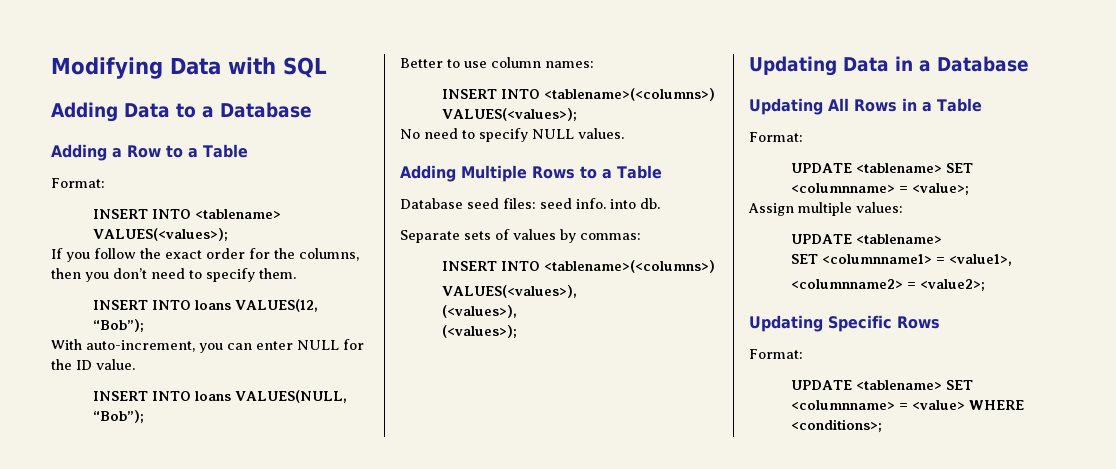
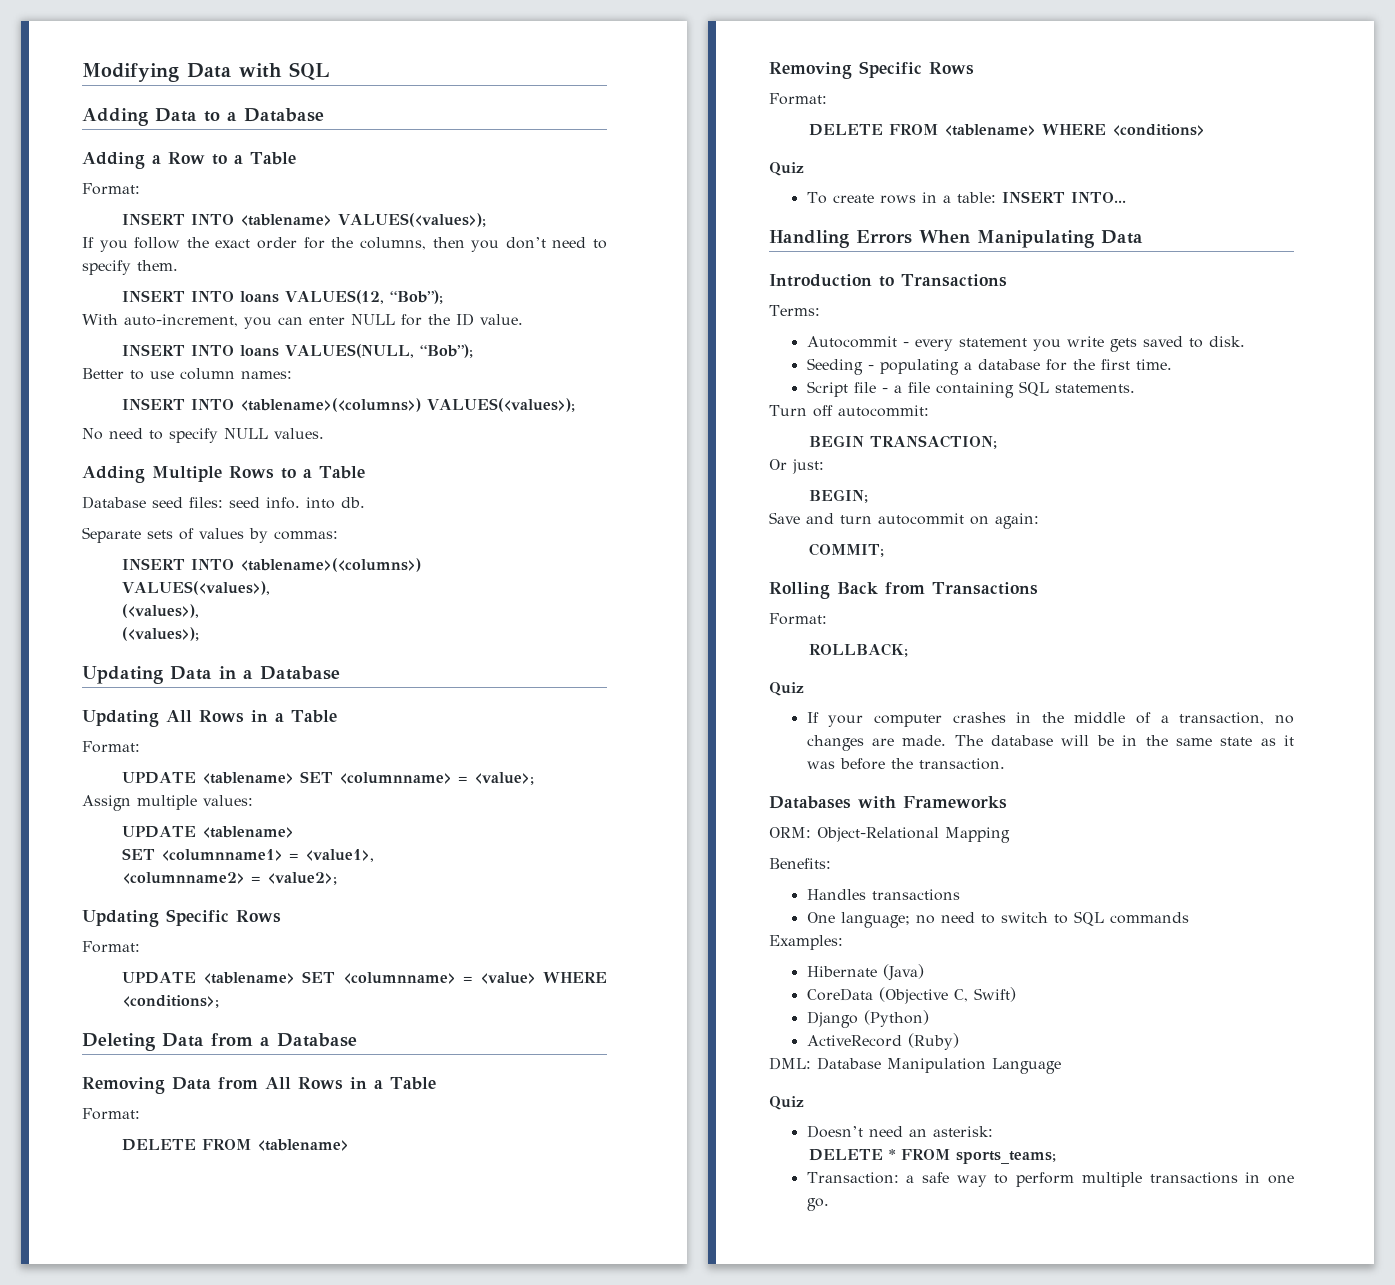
+ Deleting Data from a Database
+ Removing Data from All Rows in a Table
+ Format:
+ DELETE FROM <tablename>
+ Removing Specific Rows
+ Format:
+ DELETE FROM <tablename> WHERE <conditions>
+ Quiz
+ To create rows in a table: INSERT INTO...
+ Handling Errors When Manipulating Data
+ Introduction to Transactions
+ Terms:
+ Autocommit - every statement you write gets saved to disk.
+ Seeding - populating a database for the first time.
+ Script file - a file containing SQL statements.
+ Turn off autocommit:
+ BEGIN TRANSACTION;
+ Or just:
+ BEGIN;
+ Save and turn autocommit on again:
+ COMMIT;
+ Rolling Back from Transactions
+ Format:
+ ROLLBACK;
+ Quiz
+ If your computer crashes in the middle of a transaction, no changes are made. The database will be in the same state as it was before the transaction.
+ Databases with Frameworks
+ ORM: Object-Relational Mapping
+ Benefits:
+ Handles transactions
+ One language; no need to switch to SQL commands
+ Examples:
+ Hibernate (Java)
+ CoreData (Objective C, Swift)
+ Django (Python)
+ ActiveRecord (Ruby)
+ DML: Database Manipulation Language
+ Quiz
+ Doesn’t need an asterisk:
+ DELETE * FROM sports_teams;
+ Transaction: a safe way to perform multiple transactions in one go.

